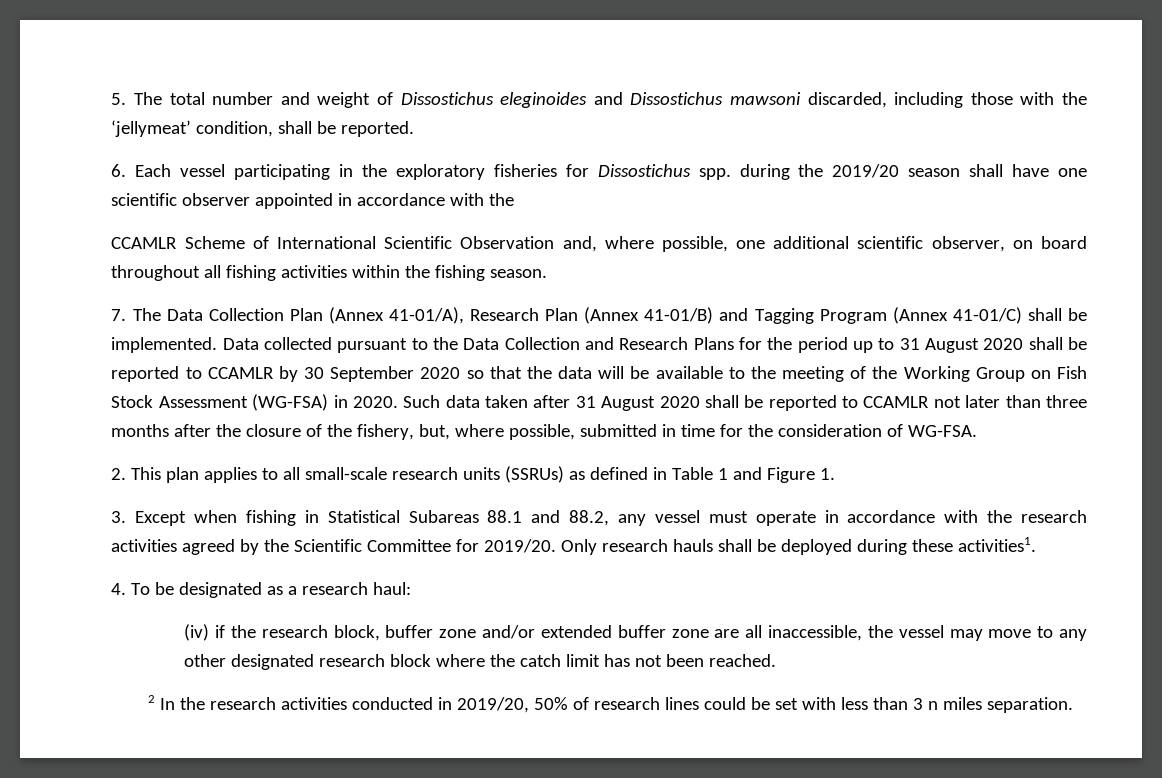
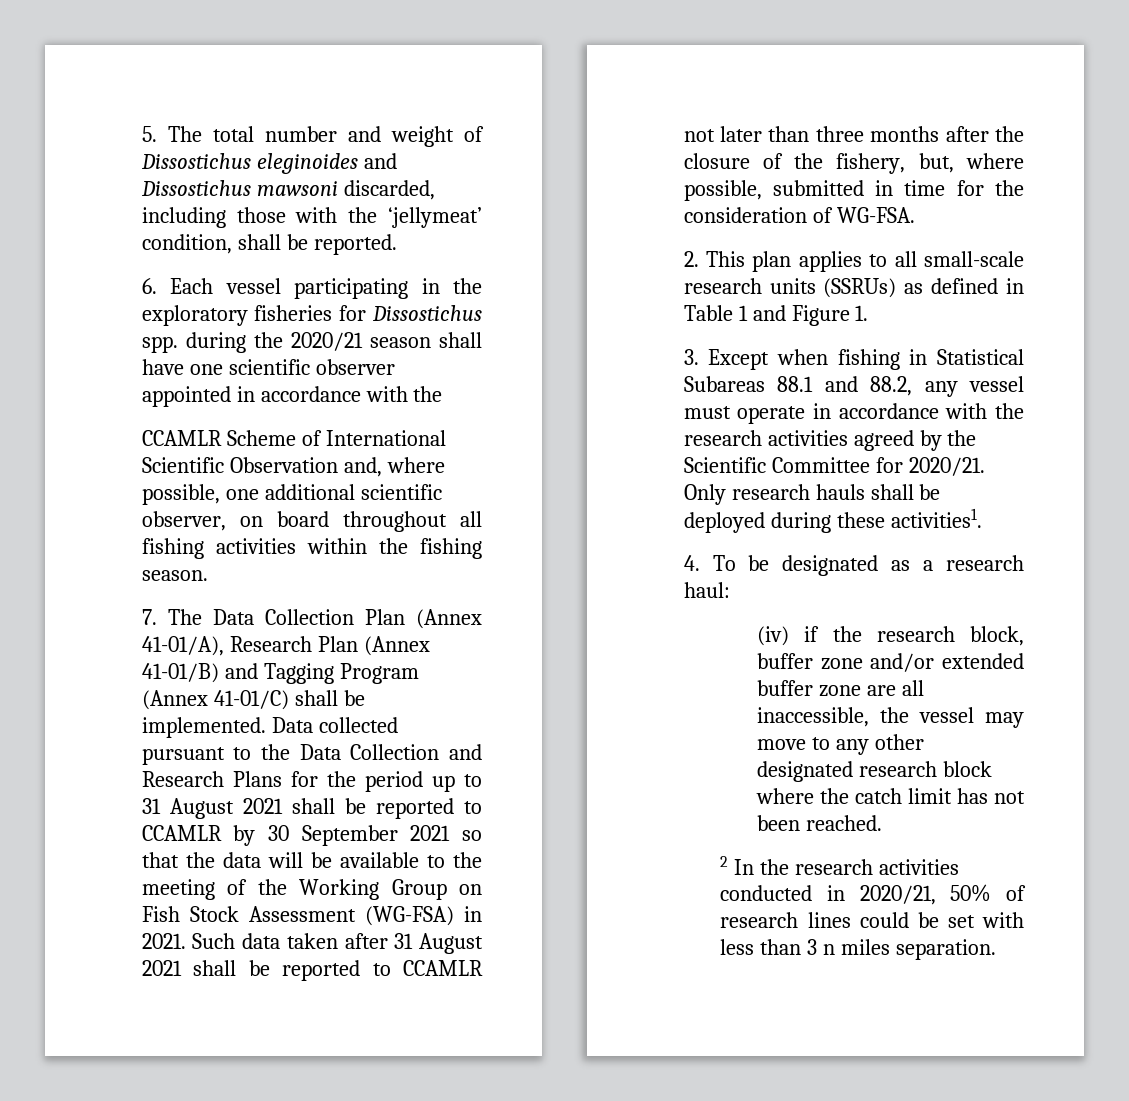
- 6. Each vessel participating in the exploratory fisheries for Dissostichus spp. during the 2019/20 season shall have one scientific observer appointed in accordance with the
+ 6. Each vessel participating in the exploratory fisheries for Dissostichus spp. during the 2020/21 season shall have one scientific observer appointed in accordance with the
- Data collected pursuant to the Data Collection and Research Plans for the period up to 31 August 2020 shall be reported to CCAMLR by 30 September 2020 so that the data will be available to the meeting of the Working Group on Fish Stock Assessment (WG-FSA) in 2020.
+ Data collected pursuant to the Data Collection and Research Plans for the period up to 31 August 2021 shall be reported to CCAMLR by 30 September 2021 so that the data will be available to the meeting of the Working Group on Fish Stock Assessment (WG-FSA) in 2021.
- Such data taken after 31 August 2020 shall be reported to CCAMLR not later than three months after the closure of the fishery, but, where possible, submitted in time for the consideration of WG-FSA.
+ Such data taken after 31 August 2021 shall be reported to CCAMLR not later than three months after the closure of the fishery, but, where possible, submitted in time for the consideration of WG-FSA.
- 3. Except when fishing in Statistical Subareas 88.1 and 88.2, any vessel must operate in accordance with the research activities agreed by the Scientific Committee for 2019/20.
+ 3. Except when fishing in Statistical Subareas 88.1 and 88.2, any vessel must operate in accordance with the research activities agreed by the Scientific Committee for 2020/21.
- 2 In the research activities conducted in 2019/20, 50% of research lines could be set with less than 3 n miles separation.
+ 2 In the research activities conducted in 2020/21, 50% of research lines could be set with less than 3 n miles separation.

